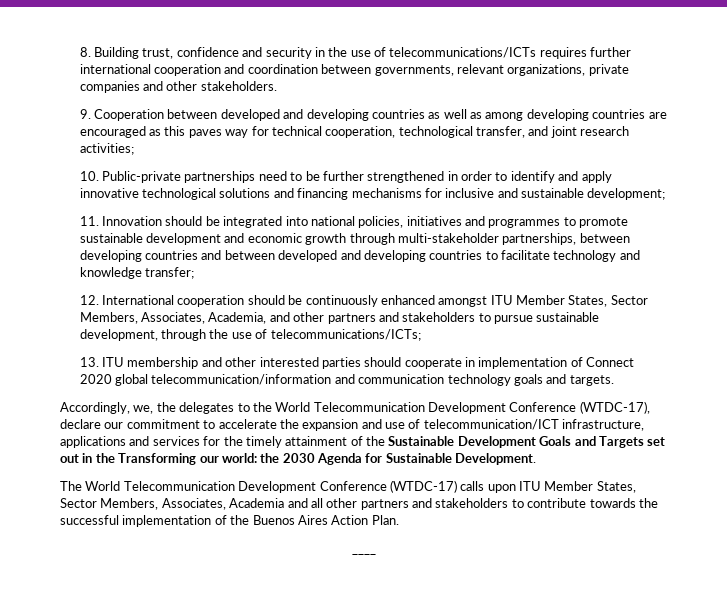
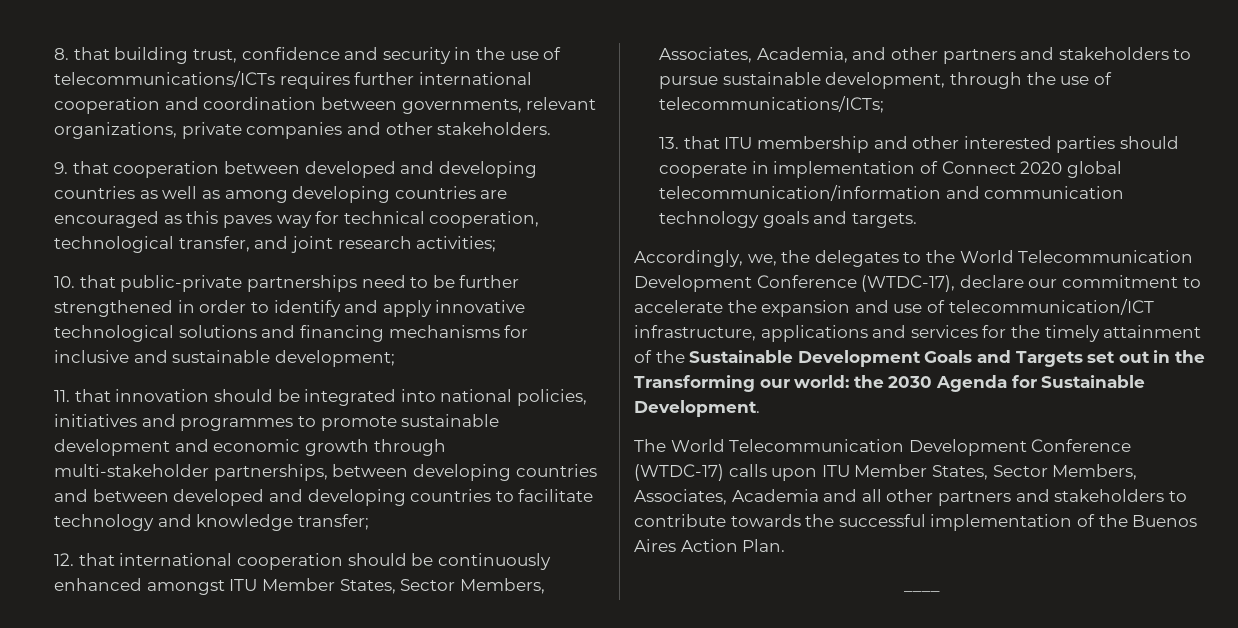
- 8. Building trust, confidence and security in the use of telecommunications/ICTs requires further international cooperation and coordination between governments, relevant organizations, private companies and other stakeholders.
+ 8. that building trust, confidence and security in the use of telecommunications/ICTs requires further international cooperation and coordination between governments, relevant organizations, private companies and other stakeholders.
- 9. Cooperation between developed and developing countries as well as among developing countries are encouraged as this paves way for technical cooperation, technological transfer, and joint research activities;
+ 9. that cooperation between developed and developing countries as well as among developing countries are encouraged as this paves way for technical cooperation, technological transfer, and joint research activities;
- 10. Public-private partnerships need to be further strengthened in order to identify and apply innovative technological solutions and financing mechanisms for inclusive and sustainable development;
+ 10. that public-private partnerships need to be further strengthened in order to identify and apply innovative technological solutions and financing mechanisms for inclusive and sustainable development;
- 11. Innovation should be integrated into national policies, initiatives and programmes to promote sustainable development and economic growth through multi-stakeholder partnerships, between developing countries and between developed and developing countries to facilitate technology and knowledge transfer;
+ 11. that innovation should be integrated into national policies, initiatives and programmes to promote sustainable development and economic growth through multi-stakeholder partnerships, between developing countries and between developed and developing countries to facilitate technology and knowledge transfer;
- 12. International cooperation should be continuously enhanced amongst ITU Member States, Sector Members, Associates, Academia, and other partners and stakeholders to pursue sustainable development, through the use of telecommunications/ICTs;
+ 12. that international cooperation should be continuously enhanced amongst ITU Member States, Sector Members, Associates, Academia, and other partners and stakeholders to pursue sustainable development, through the use of telecommunications/ICTs;
- 13. ITU membership and other interested parties should cooperate in implementation of Connect 2020 global telecommunication/information and communication technology goals and targets.
+ 13. that ITU membership and other interested parties should cooperate in implementation of Connect 2020 global telecommunication/information and communication technology goals and targets.

